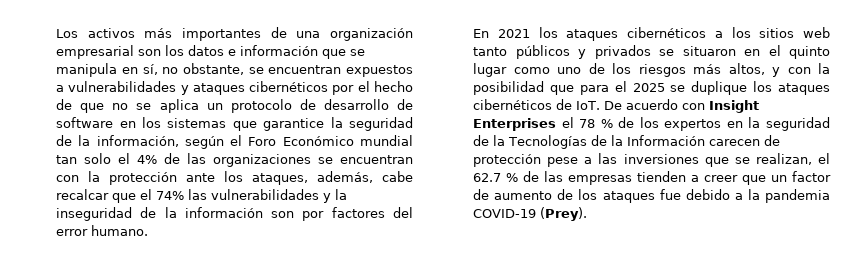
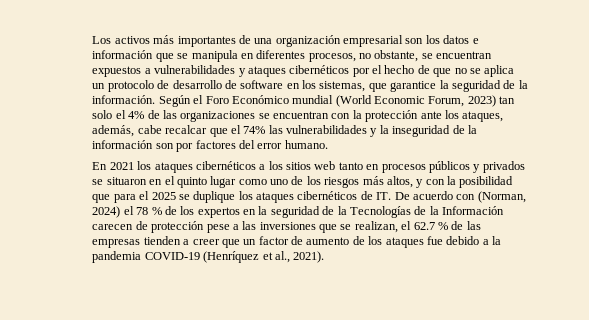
- Los activos más importantes de una organización empresarial son los datos e información que se manipula en sí, no obstante, se encuentran expuestos a vulnerabilidades y ataques cibernéticos por el hecho de que no se aplica un protocolo de desarrollo de software en los sistemas que garantice la seguridad de la información, según el Foro Económico mundial tan solo el 4% de las organizaciones se encuentran con la protección ante los ataques, además, cabe recalcar que el 74% las vulnerabilidades y la inseguridad de la información son por factores del error humano.
+ Los activos más importantes de una organización empresarial son los datos e información que se manipula en diferentes procesos, no obstante, se encuentran expuestos a vulnerabilidades y ataques cibernéticos por el hecho de que no se aplica un protocolo de desarrollo de software en los sistemas, que garantice la seguridad de la información. Según el Foro Económico mundial (World Economic Forum, 2023) tan solo el 4% de las organizaciones se encuentran con la protección ante los ataques, además, cabe recalcar que el 74% las vulnerabilidades y la inseguridad de la información son por factores del error humano.
- En 2021 los ataques cibernéticos a los sitios web tanto públicos y privados se situaron en el quinto lugar como uno de los riesgos más altos, y con la posibilidad que para el 2025 se duplique los ataques cibernéticos de IoT. De acuerdo con Insight Enterprises el 78 % de los expertos en la seguridad de la Tecnologías de la Información carecen de protección pese a las inversiones que se realizan, el 62.7 % de las empresas tienden a creer que un factor de aumento de los ataques fue debido a la pandemia COVID-19 (Prey).
+ En 2021 los ataques cibernéticos a los sitios web tanto en procesos públicos y privados se situaron en el quinto lugar como uno de los riesgos más altos, y con la posibilidad que para el 2025 se duplique los ataques cibernéticos de IT. De acuerdo con (Norman, 2024) el 78 % de los expertos en la seguridad de la Tecnologías de la Información carecen de protección pese a las inversiones que se realizan, el 62.7 % de las empresas tienden a creer que un factor de aumento de los ataques fue debido a la pandemia COVID-19 (Henríquez et al., 2021).

